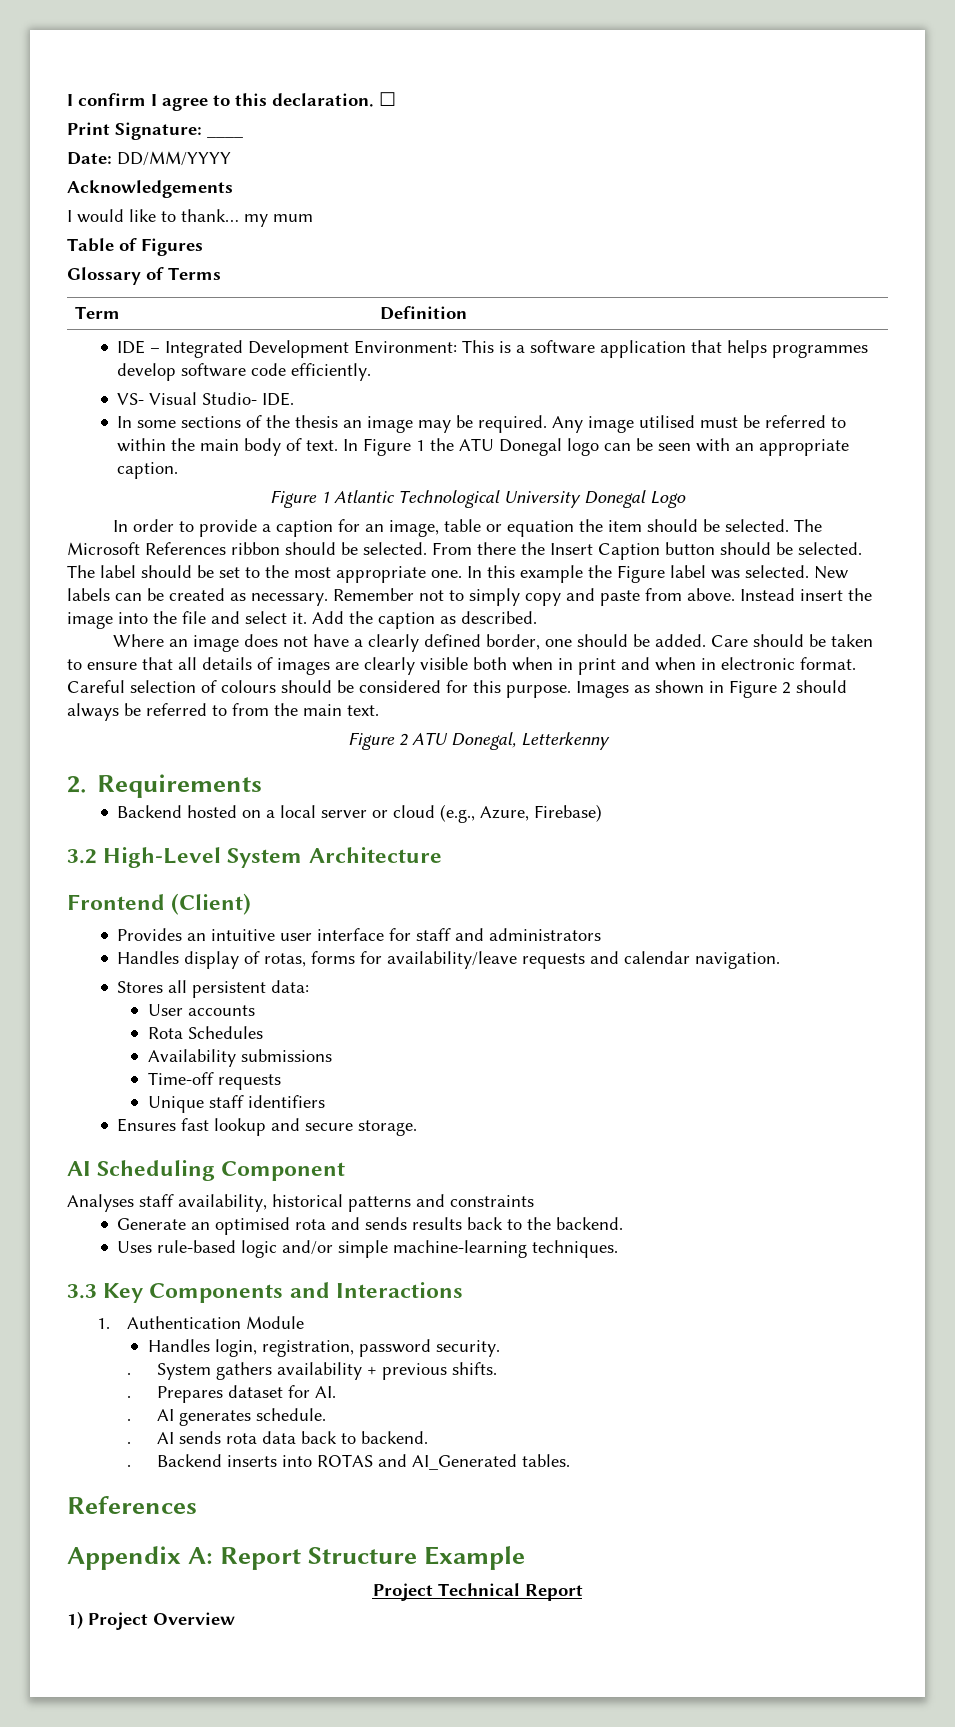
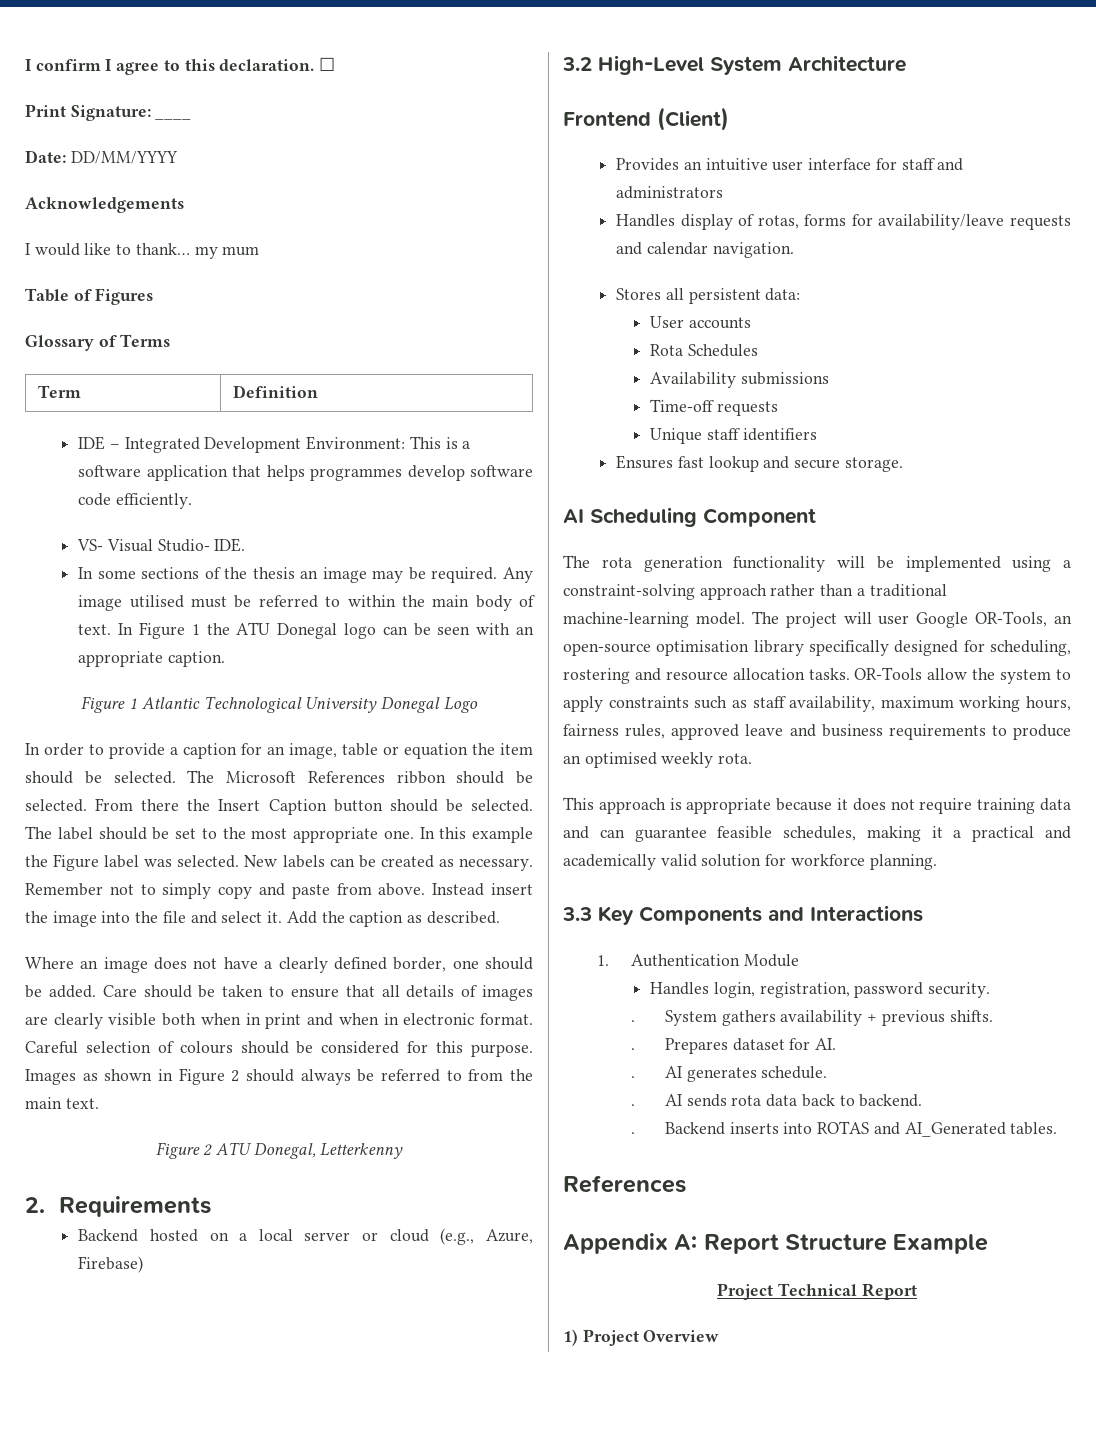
- Analyses staff availability, historical patterns and constraints
- Generate an optimised rota and sends results back to the backend.
- Uses rule-based logic and/or simple machine-learning techniques.
+ The rota generation functionality will be implemented using a constraint-solving approach rather than a traditional machine-learning model. The project will user Google OR-Tools, an open-source optimisation library specifically designed for scheduling, rostering and resource allocation tasks. OR-Tools allow the system to apply constraints such as staff availability, maximum working hours, fairness rules, approved leave and business requirements to produce an optimised weekly rota.
+ This approach is appropriate because it does not require training data and can guarantee feasible schedules, making it a practical and academically valid solution for workforce planning.

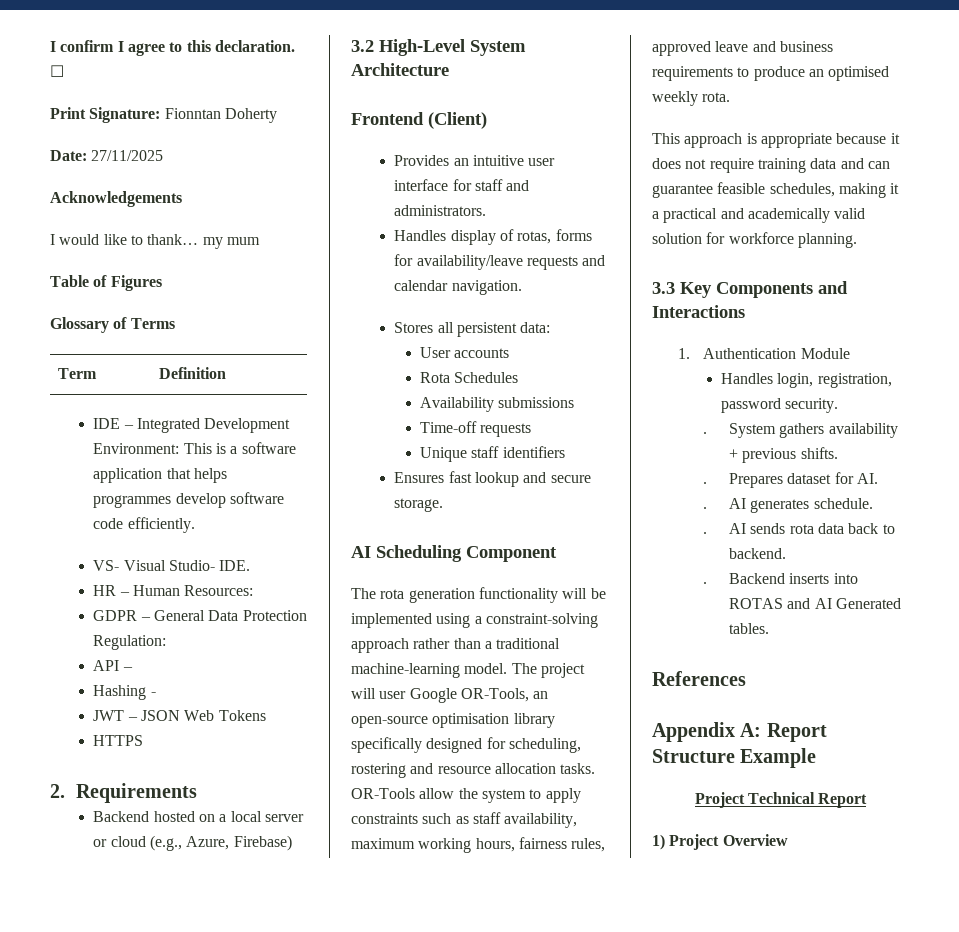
- Print Signature: ____
+ Print Signature: Fionntan Doherty
- Date: DD/MM/YYYY
+ Date: 27/11/2025
- In some sections of the thesis an image may be required. Any image utilised must be referred to within the main body of text. In Figure 1 the ATU Donegal logo can be seen with an appropriate caption.
- Figure 1 Atlantic Technological University Donegal Logo
- In order to provide a caption for an image, table or equation the item should be selected. The Microsoft References ribbon should be selected. From there the Insert Caption button should be selected. The label should be set to the most appropriate one. In this example the Figure label was selected. New labels can be created as necessary. Remember not to simply copy and paste from above. Instead insert the image into the file and select it. Add the caption as described.
- Where an image does not have a clearly defined border, one should be added. Care should be taken to ensure that all details of images are clearly visible both when in print and when in electronic format. Careful selection of colours should be considered for this purpose. Images as shown in Figure 2 should always be referred to from the main text.
- Figure 2 ATU Donegal, Letterkenny
+ HR – Human Resources:
+ GDPR – General Data Protection Regulation:
+ API –
+ Hashing -
+ JWT – JSON Web Tokens
+ HTTPS
- Provides an intuitive user interface for staff and administrators
+ Provides an intuitive user interface for staff and administrators.
- Backend inserts into ROTAS and AI_Generated tables.
+ Backend inserts into ROTAS and AI Generated tables.

